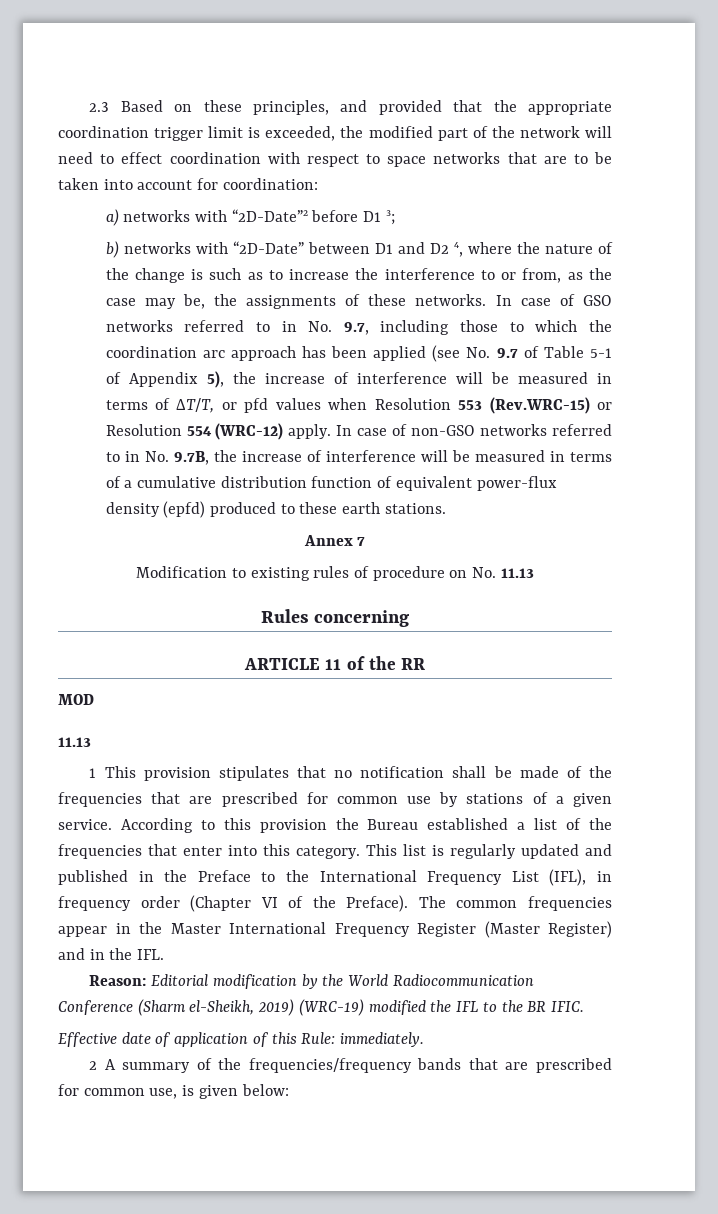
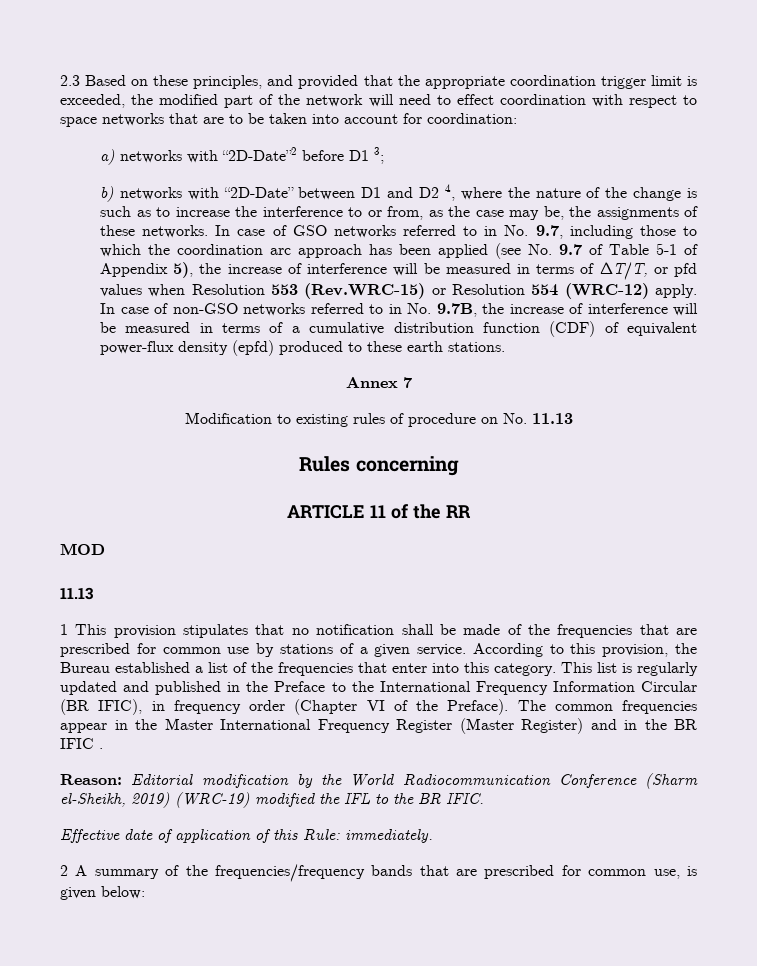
- In case of non-GSO networks referred to in No. 9.7B, the increase of interference will be measured in terms of a cumulative distribution function of equivalent power-flux density (epfd) produced to these earth stations.
+ In case of non-GSO networks referred to in No. 9.7B, the increase of interference will be measured in terms of a cumulative distribution function (CDF) of equivalent power-flux density (epfd) produced to these earth stations.
- According to this provision the Bureau established a list of the frequencies that enter into this category.
+ According to this provision, the Bureau established a list of the frequencies that enter into this category.
- This list is regularly updated and published in the Preface to the International Frequency List (IFL), in frequency order (Chapter VI of the Preface).
+ This list is regularly updated and published in the Preface to the International Frequency Information Circular (BR IFIC), in frequency order (Chapter VI of the Preface).
- The common frequencies appear in the Master International Frequency Register (Master Register) and in the IFL.
+ The common frequencies appear in the Master International Frequency Register (Master Register) and in the BR IFIC .

